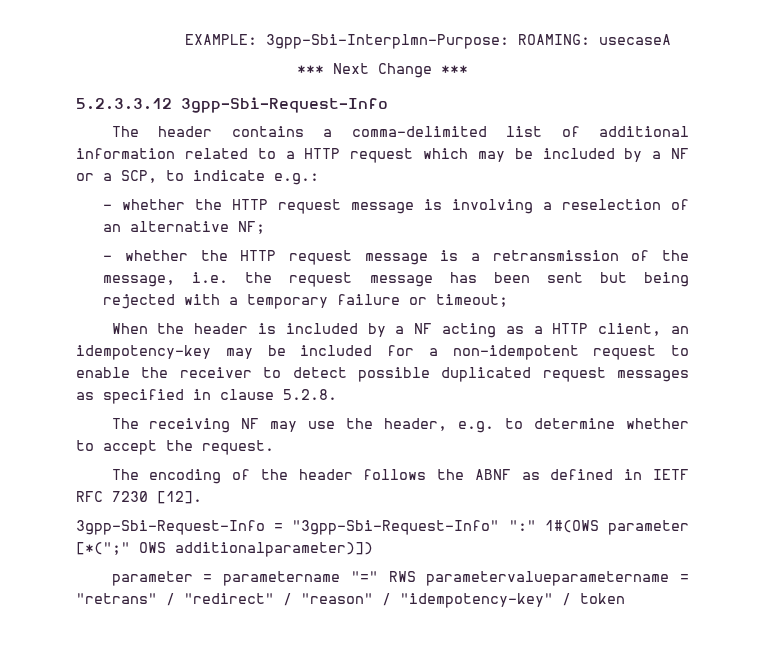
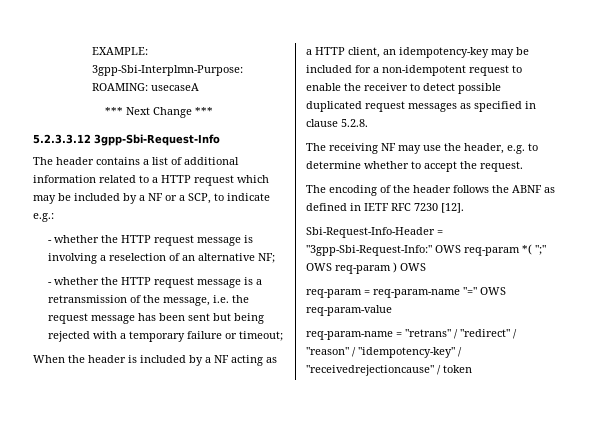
- The header contains a comma-delimited list of additional information related to a HTTP request which may be included by a NF or a SCP, to indicate e.g.:
+ The header contains a list of additional information related to a HTTP request which may be included by a NF or a SCP, to indicate e.g.:
- 3gpp-Sbi-Request-Info = "3gpp-Sbi-Request-Info" ":" 1#(OWS parameter [*(";" OWS additionalparameter)])
- parameter = parametername "=" RWS parametervalueparametername = "retrans" / "redirect" / "reason" / "idempotency-key" / token
+ Sbi-Request-Info-Header = "3gpp-Sbi-Request-Info:" OWS req-param *( ";" OWS req-param ) OWS
+ req-param = req-param-name "=" OWS req-param-value
+ req-param-name = "retrans" / "redirect" / "reason" / "idempotency-key" / "receivedrejectioncause" / token

